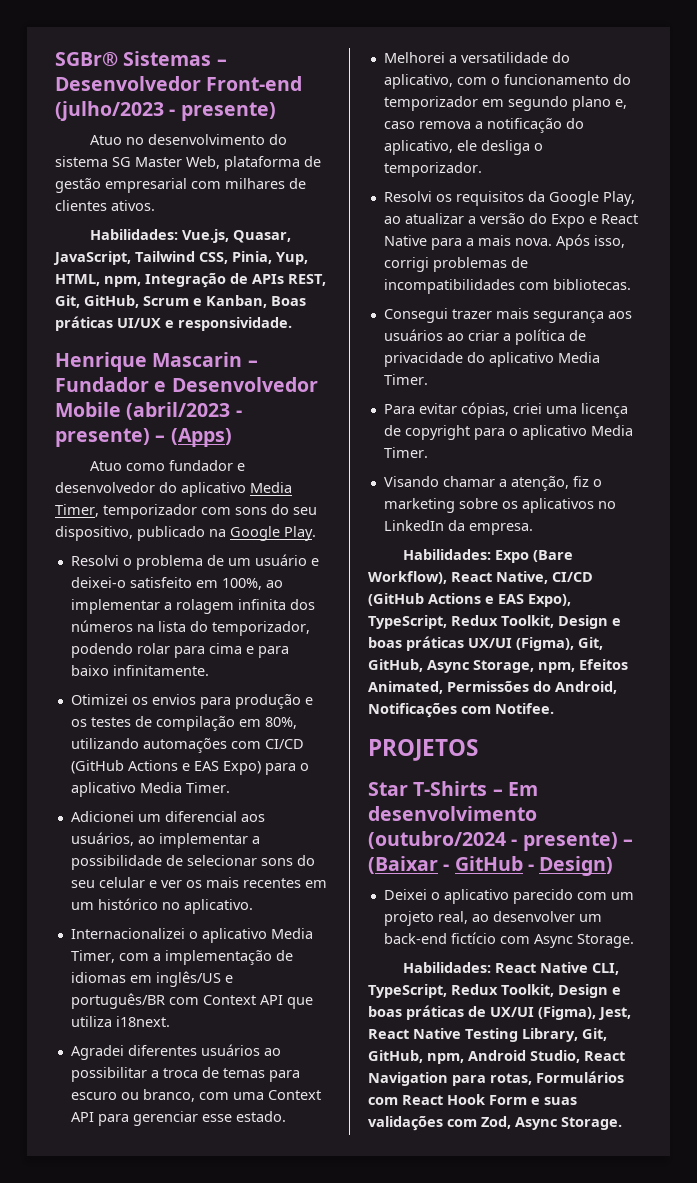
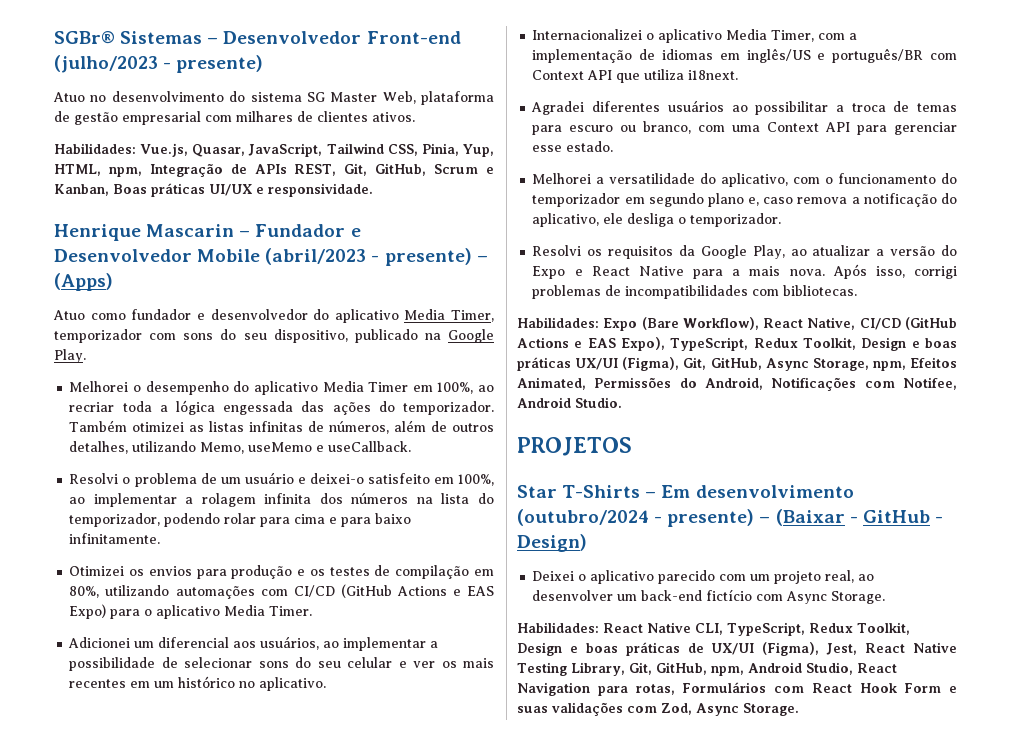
+ Melhorei o desempenho do aplicativo Media Timer em 100%, ao recriar toda a lógica engessada das ações do temporizador. Também otimizei as listas infinitas de números, além de outros detalhes, utilizando Memo, useMemo e useCallback.
- Consegui trazer mais segurança aos usuários ao criar a política de privacidade do aplicativo Media Timer.
- Para evitar cópias, criei uma licença de copyright para o aplicativo Media Timer.
- Visando chamar a atenção, fiz o marketing sobre os aplicativos no LinkedIn da empresa.
- Habilidades: Expo (Bare Workflow), React Native, CI/CD (GitHub Actions e EAS Expo), TypeScript, Redux Toolkit, Design e boas práticas UX/UI (Figma), Git, GitHub, Async Storage, npm, Efeitos Animated, Permissões do Android, Notificações com Notifee.
+ Habilidades: Expo (Bare Workflow), React Native, CI/CD (GitHub Actions e EAS Expo), TypeScript, Redux Toolkit, Design e boas práticas UX/UI (Figma), Git, GitHub, Async Storage, npm, Efeitos Animated, Permissões do Android, Notificações com Notifee, Android Studio.

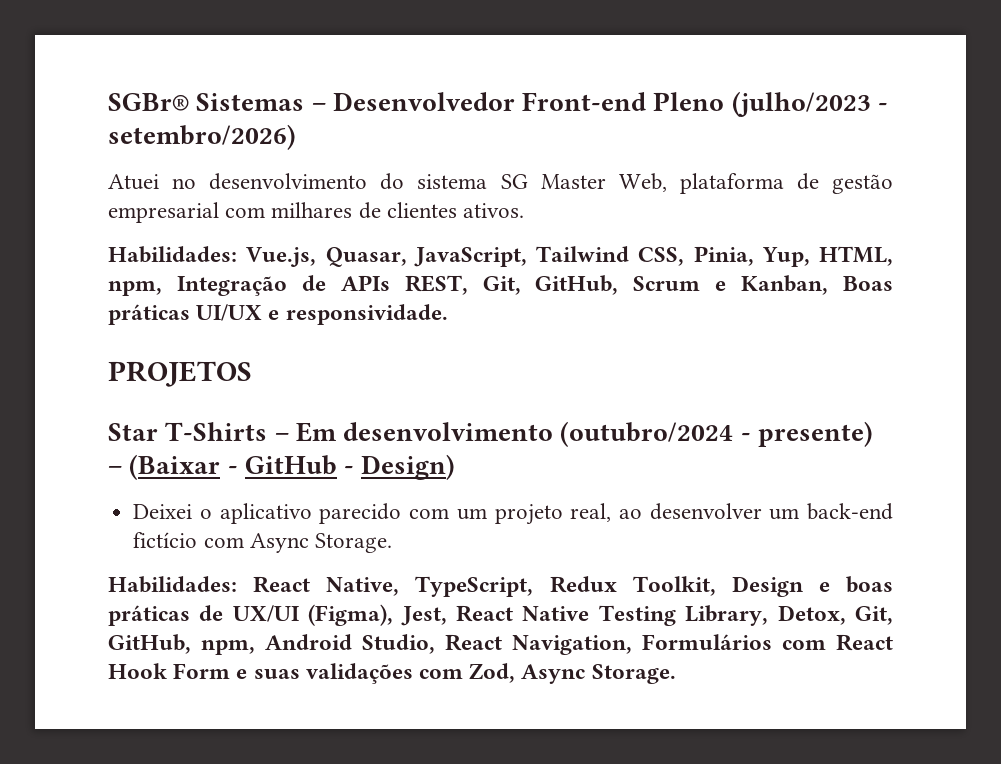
- SGBr® Sistemas – Desenvolvedor Front-end (julho/2023 - presente)
- Atuo no desenvolvimento do sistema SG Master Web, plataforma de gestão empresarial com milhares de clientes ativos.
+ SGBr® Sistemas – Desenvolvedor Front-end Pleno (julho/2023 - setembro/2026)
+ Atuei no desenvolvimento do sistema SG Master Web, plataforma de gestão empresarial com milhares de clientes ativos.
- Henrique Mascarin – Fundador e Desenvolvedor Mobile (abril/2023 - presente) – (Apps)
- Atuo como fundador e desenvolvedor do aplicativo Media Timer, temporizador com sons do seu dispositivo, publicado na Google Play.
- Melhorei o desempenho do aplicativo Media Timer em 100%, ao recriar toda a lógica engessada das ações do temporizador. Também otimizei as listas infinitas de números, além de outros detalhes, utilizando Memo, useMemo e useCallback.
- Resolvi o problema de um usuário e deixei-o satisfeito em 100%, ao implementar a rolagem infinita dos números na lista do temporizador, podendo rolar para cima e para baixo infinitamente.
- Otimizei os envios para produção e os testes de compilação em 80%, utilizando automações com CI/CD (GitHub Actions e EAS Expo) para o aplicativo Media Timer.
- Adicionei um diferencial aos usuários, ao implementar a possibilidade de selecionar sons do seu celular e ver os mais recentes em um histórico no aplicativo.
- Internacionalizei o aplicativo Media Timer, com a implementação de idiomas em inglês/US e português/BR com Context API que utiliza i18next.
- Agradei diferentes usuários ao possibilitar a troca de temas para escuro ou branco, com uma Context API para gerenciar esse estado.
- Melhorei a versatilidade do aplicativo, com o funcionamento do temporizador em segundo plano e, caso remova a notificação do aplicativo, ele desliga o temporizador.
- Resolvi os requisitos da Google Play, ao atualizar a versão do Expo e React Native para a mais nova. Após isso, corrigi problemas de incompatibilidades com bibliotecas.
- Habilidades: Expo (Bare Workflow), React Native, CI/CD (GitHub Actions e EAS Expo), TypeScript, Redux Toolkit, Design e boas práticas UX/UI (Figma), Git, GitHub, Async Storage, npm, Efeitos Animated, Permissões do Android, Notificações com Notifee, Android Studio.
- Habilidades: React Native CLI, TypeScript, Redux Toolkit, Design e boas práticas de UX/UI (Figma), Jest, React Native Testing Library, Git, GitHub, npm, Android Studio, React Navigation para rotas, Formulários com React Hook Form e suas validações com Zod, Async Storage.
+ Habilidades: React Native, TypeScript, Redux Toolkit, Design e boas práticas de UX/UI (Figma), Jest, React Native Testing Library, Detox, Git, GitHub, npm, Android Studio, React Navigation, Formulários com React Hook Form e suas validações com Zod, Async Storage.

